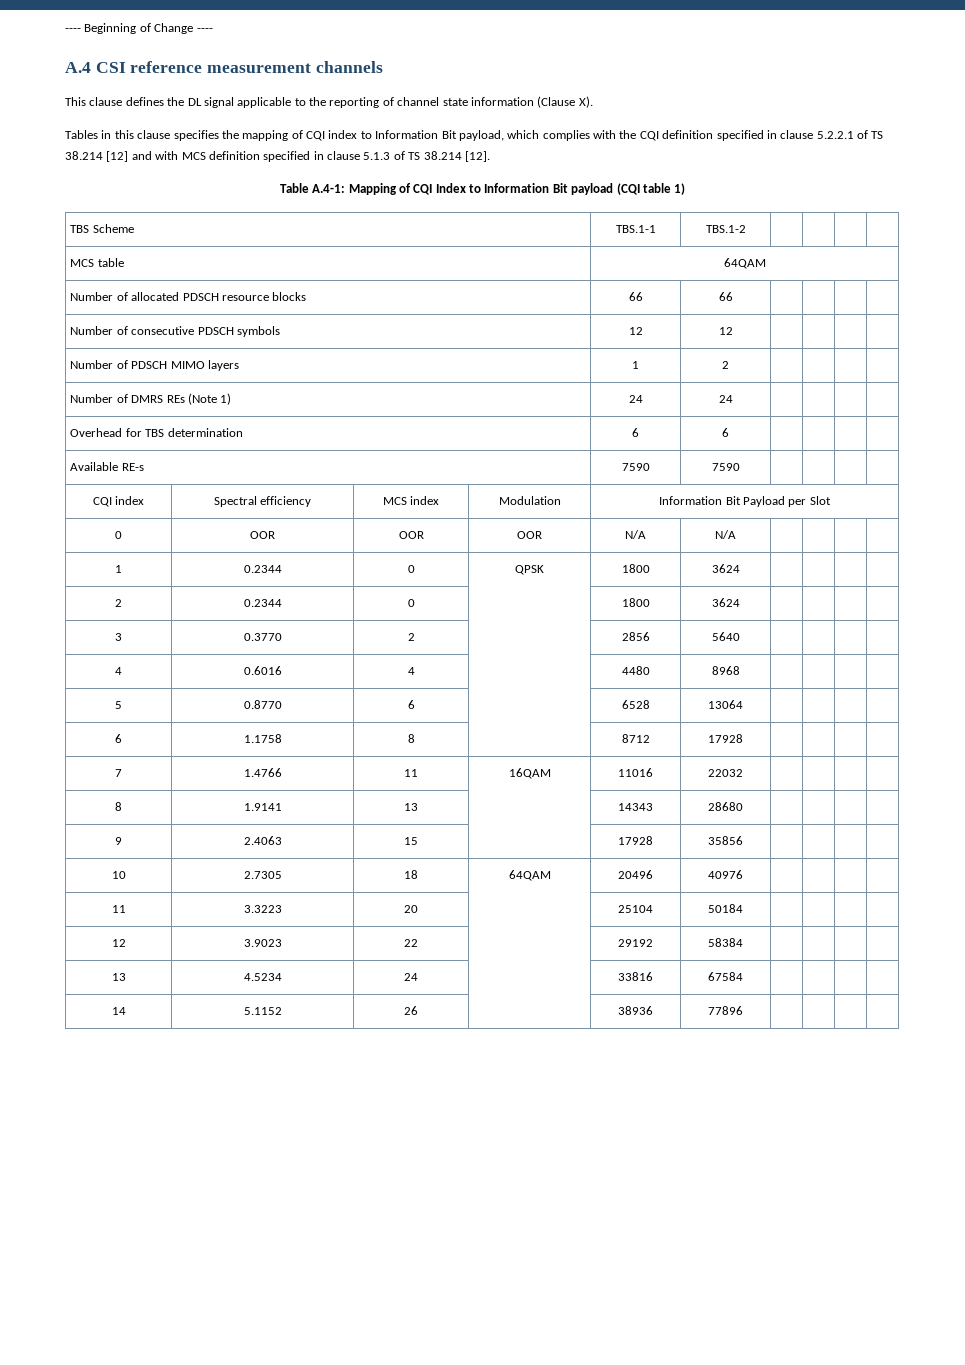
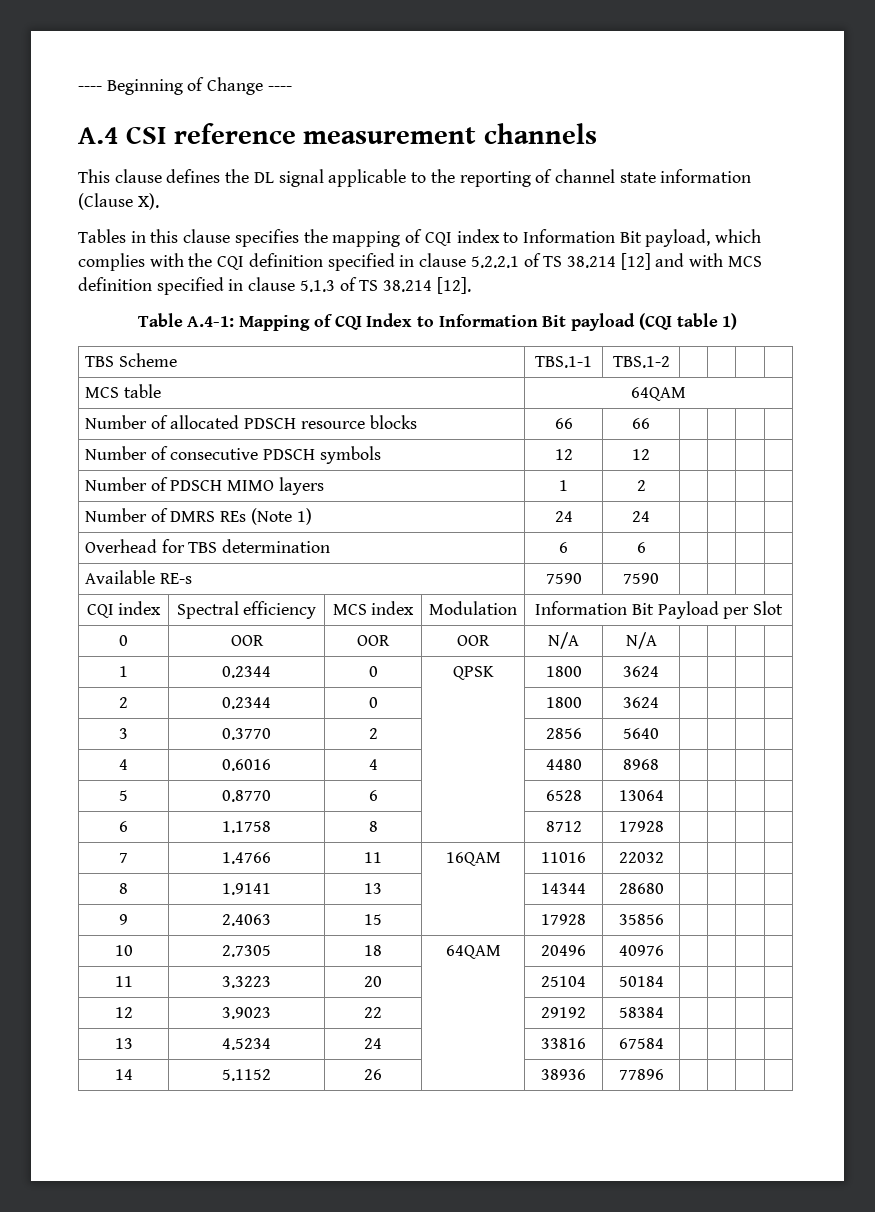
- 8 | 1.9141 | 13 | | 14343 | 28680 | | | |
+ 8 | 1.9141 | 13 | | 14344 | 28680 | | | |

